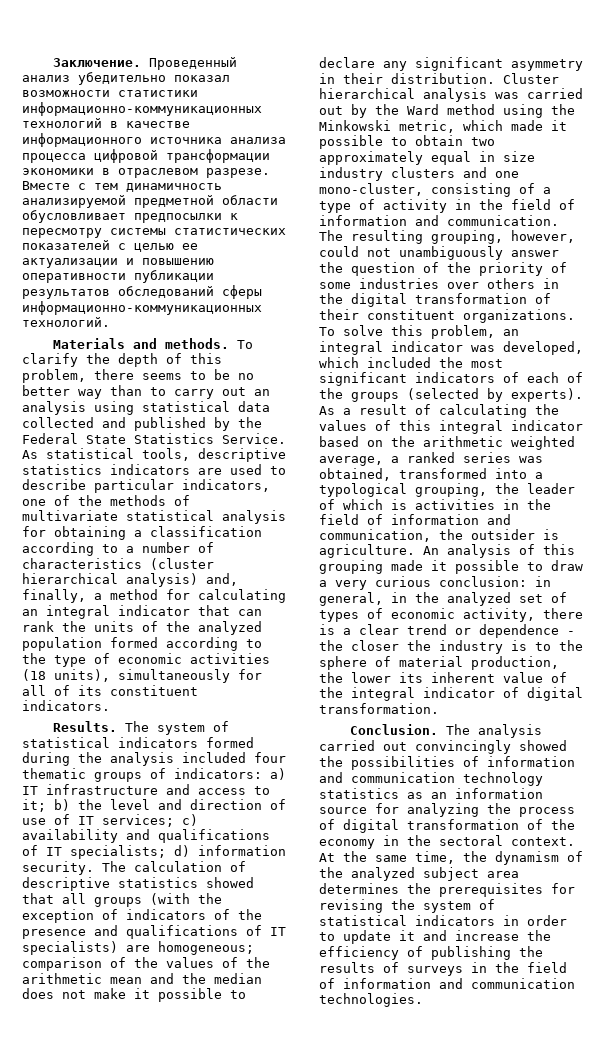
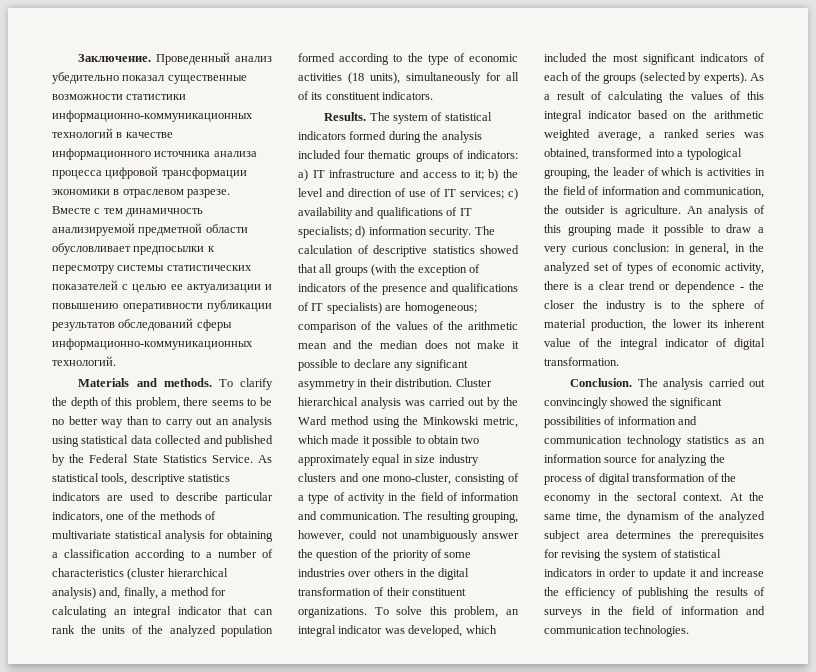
- Проведенный анализ убедительно показал возможности статистики информационно-коммуникационных технологий в качестве информационного источника анализа процесса цифровой трансформации экономики в отраслевом разрезе.
+ Проведенный анализ убедительно показал существенные возможности статистики информационно-коммуникационных технологий в качестве информационного источника анализа процесса цифровой трансформации экономики в отраслевом разрезе.
- The analysis carried out convincingly showed the possibilities of information and communication technology statistics as an information source for analyzing the process of digital transformation of the economy in the sectoral context.
+ The analysis carried out convincingly showed the significant possibilities of information and communication technology statistics as an information source for analyzing the process of digital transformation of the economy in the sectoral context.

